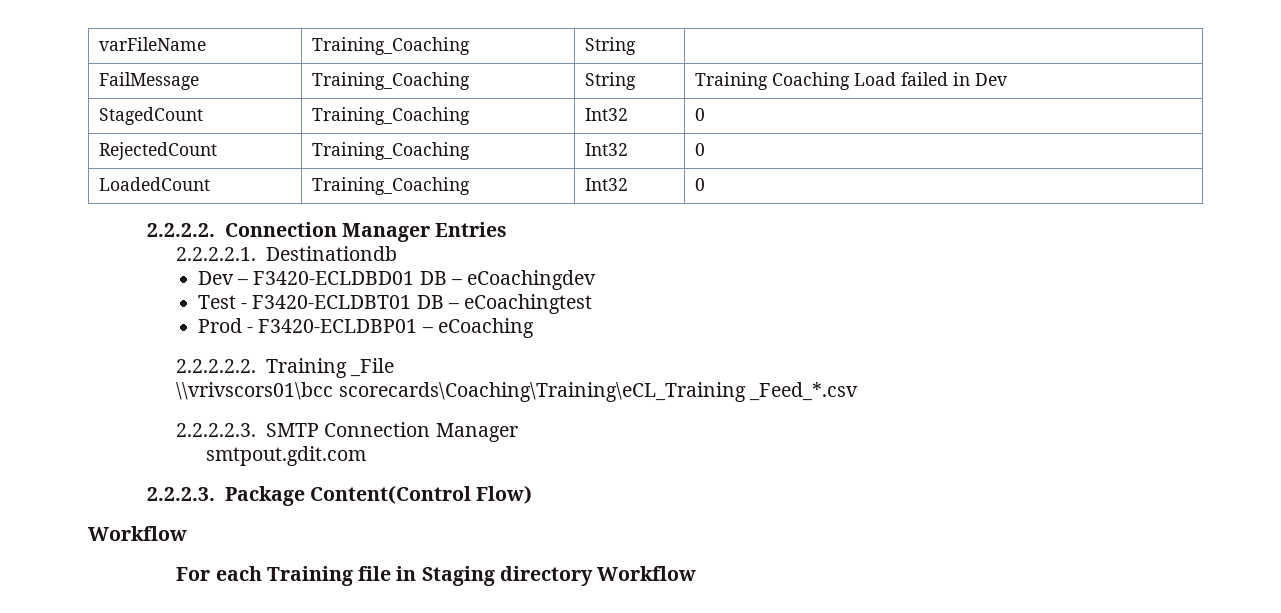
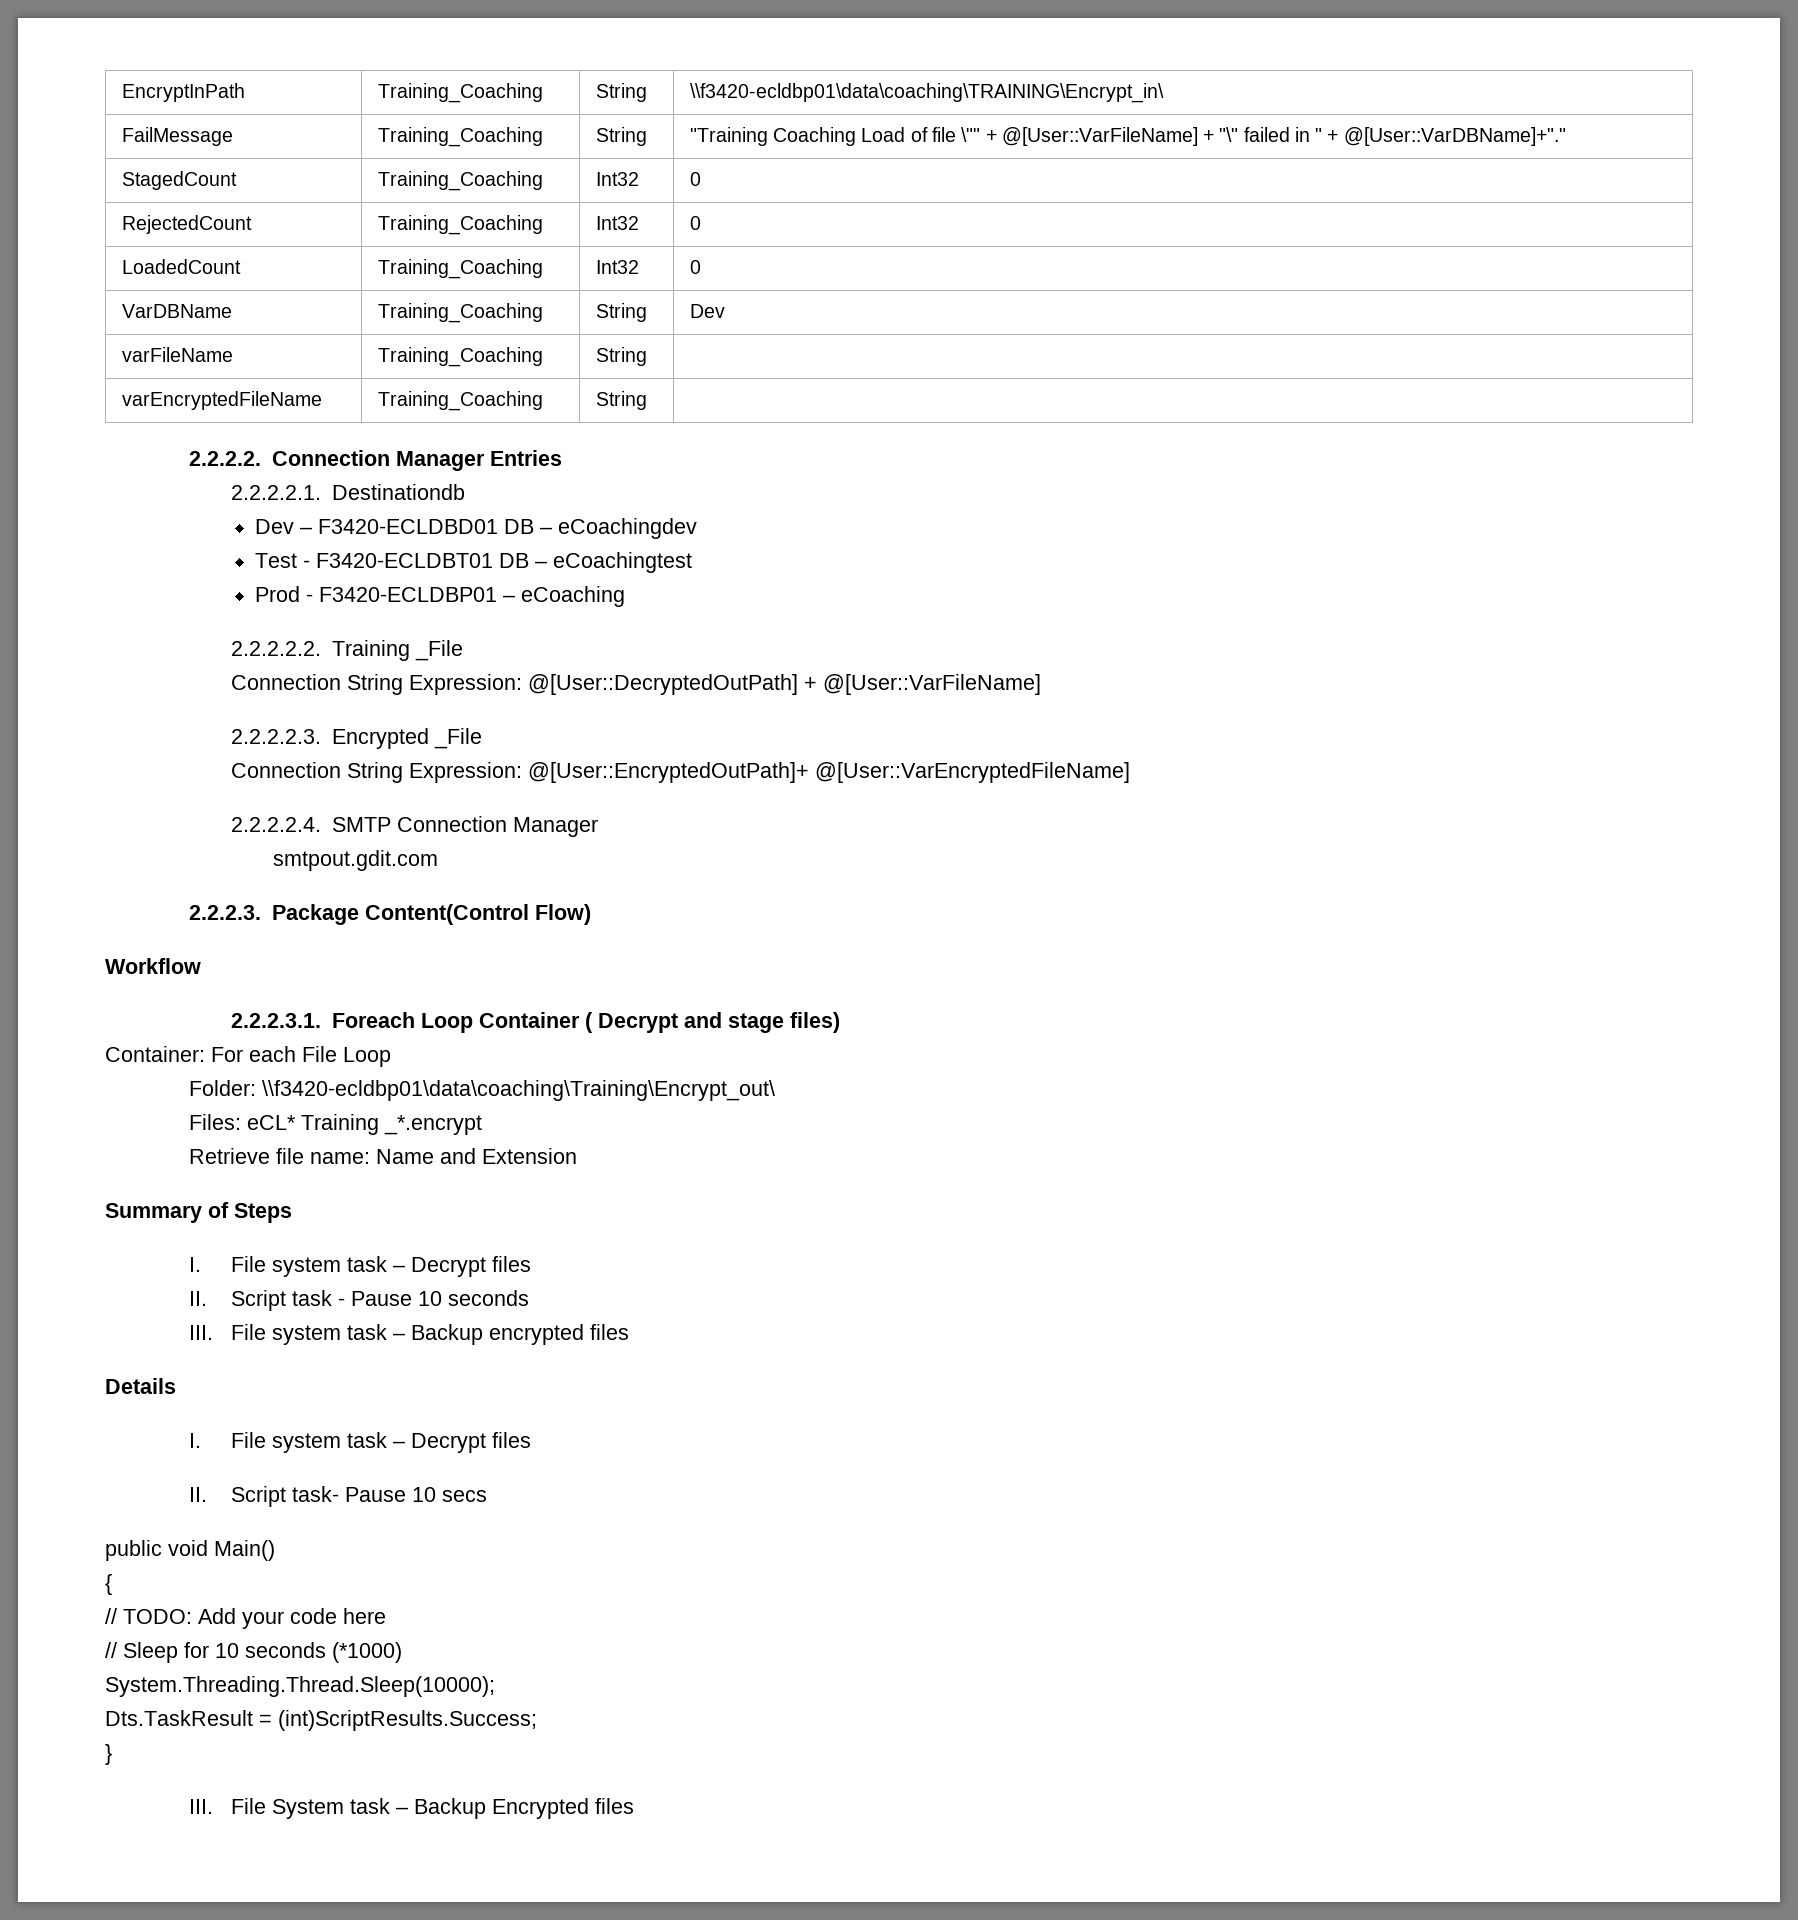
- varFileName | Training_Coaching | String |
+ EncryptInPath | Training_Coaching | String | \\f3420-ecldbp01\data\coaching\TRAINING\Encrypt_in\
- FailMessage | Training_Coaching | String | Training Coaching Load failed in Dev
+ FailMessage | Training_Coaching | String | "Training Coaching Load of file \"" + @[User::VarFileName] + "\" failed in " + @[User::VarDBName]+"."
+ VarDBName | Training_Coaching | String | Dev
+ varFileName | Training_Coaching | String |
+ varEncryptedFileName | Training_Coaching | String |
- \\vrivscors01\bcc scorecards\Coaching\Training\eCL_Training _Feed_*.csv
- 2.2.2.2.3. SMTP Connection Manager
+ Connection String Expression: @[User::DecryptedOutPath] + @[User::VarFileName]
+ 2.2.2.2.3. Encrypted _File
+ Connection String Expression: @[User::EncryptedOutPath]+ @[User::VarEncryptedFileName]
+ 2.2.2.2.4. SMTP Connection Manager
- For each Training file in Staging directory Workflow
+ 2.2.2.3.1. Foreach Loop Container ( Decrypt and stage files)
+ Container: For each File Loop
+ Folder: \\f3420-ecldbp01\data\coaching\Training\Encrypt_out\
+ Files: eCL* Training _*.encrypt
+ Retrieve file name: Name and Extension
+ Summary of Steps
+ I. File system task – Decrypt files
+ II. Script task - Pause 10 seconds
+ III. File system task – Backup encrypted files
+ Details
+ I. File system task – Decrypt files
+ II. Script task- Pause 10 secs
+ public void Main()
+ {
+ // TODO: Add your code here
+ // Sleep for 10 seconds (*1000)
+ System.Threading.Thread.Sleep(10000);
+ Dts.TaskResult = (int)ScriptResults.Success;
+ }
+ III. File System task – Backup Encrypted files

